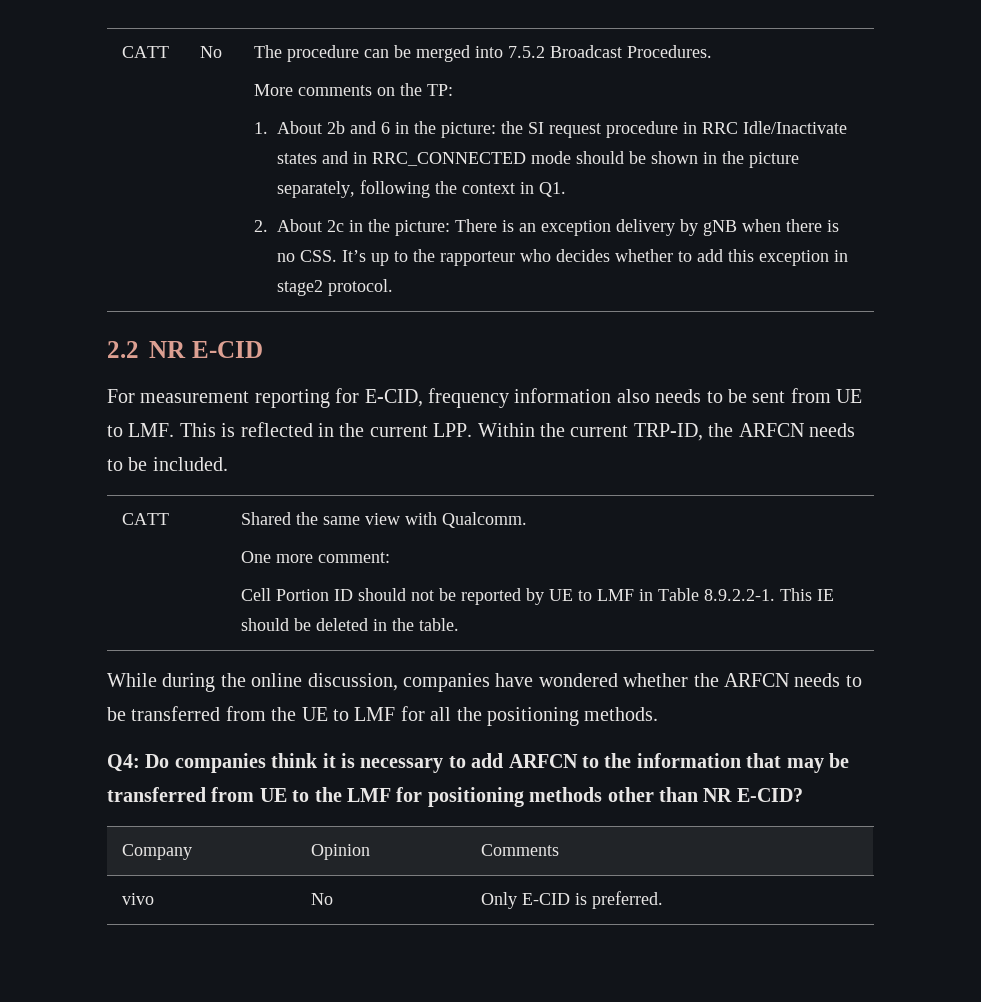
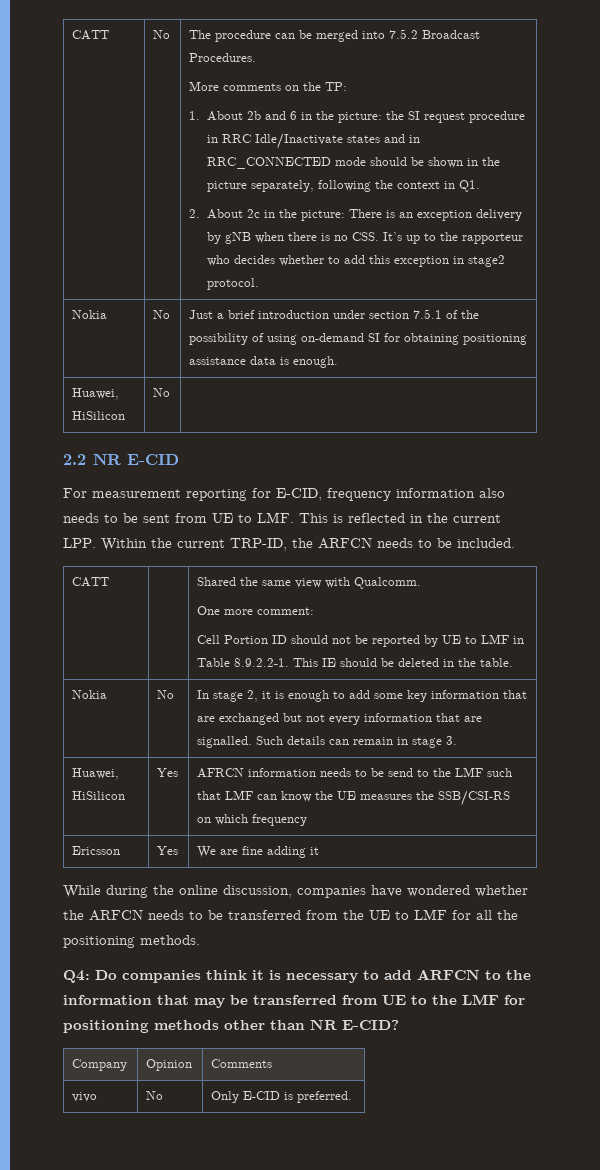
+ Nokia | No | Just a brief introduction under section 7.5.1 of the possibility of using on-demand SI for obtaining positioning assistance data is enough.
+ Huawei, HiSilicon | No |
+ Nokia | No | In stage 2, it is enough to add some key information that are exchanged but not every information that are signalled. Such details can remain in stage 3.
+ Huawei, HiSilicon | Yes | AFRCN information needs to be send to the LMF such that LMF can know the UE measures the SSB/CSI-RS on which frequency
+ Ericsson | Yes | We are fine adding it

